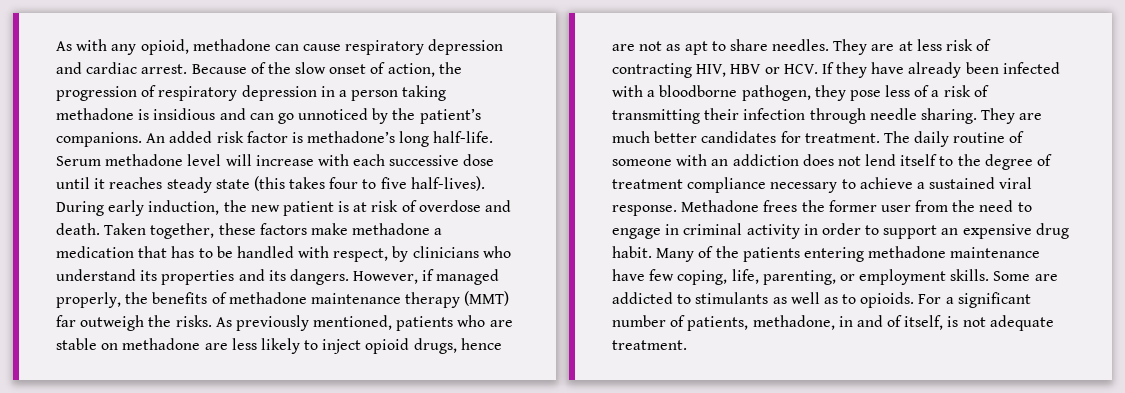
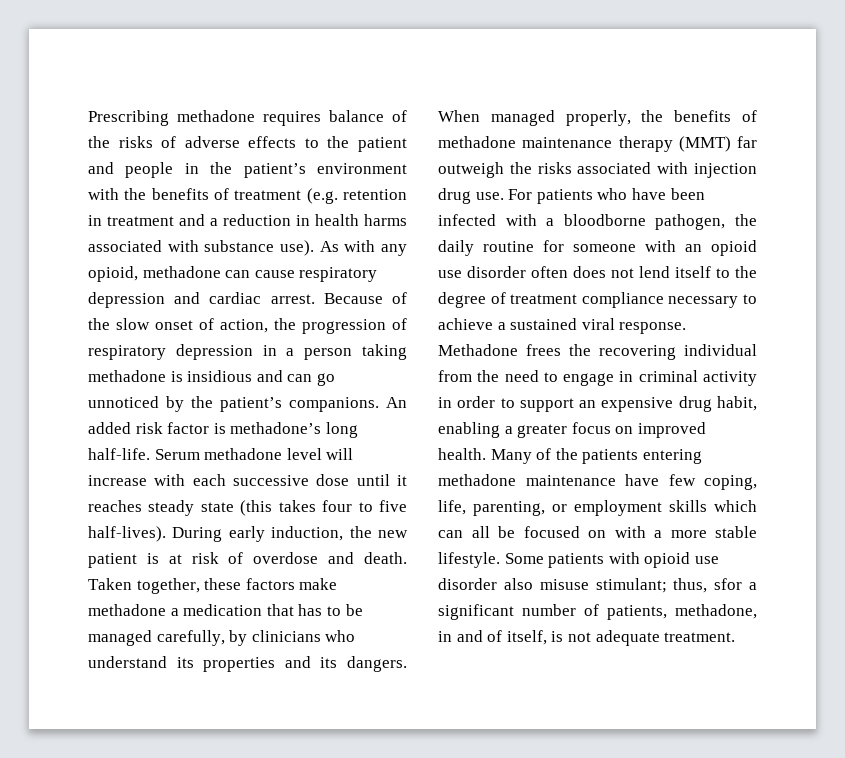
+ Prescribing methadone requires balance of the risks of adverse effects to the patient and people in the patient’s environment with the benefits of treatment (e.g. retention in treatment and a reduction in health harms associated with substance use).
- Taken together, these factors make methadone a medication that has to be handled with respect, by clinicians who understand its properties and its dangers.
+ Taken together, these factors make methadone a medication that has to be managed carefully, by clinicians who understand its properties and its dangers.
- However, if managed properly, the benefits of methadone maintenance therapy (MMT) far outweigh the risks. As previously mentioned, patients who are stable on methadone are less likely to inject opioid drugs, hence are not as apt to share needles. They are at less risk of contracting HIV, HBV or HCV. If they have already been infected with a bloodborne pathogen, they pose less of a risk of transmitting their infection through needle sharing. They are much better candidates for treatment. The daily routine of someone with an addiction does not lend itself to the degree of treatment compliance necessary to achieve a sustained viral response.
+ When managed properly, the benefits of methadone maintenance therapy (MMT) far outweigh the risks associated with injection drug use. For patients who have been infected with a bloodborne pathogen, the daily routine for someone with an opioid use disorder often does not lend itself to the degree of treatment compliance necessary to achieve a sustained viral response.
- Methadone frees the former user from the need to engage in criminal activity in order to support an expensive drug habit.
+ Methadone frees the recovering individual from the need to engage in criminal activity in order to support an expensive drug habit, enabling a greater focus on improved health.
- Many of the patients entering methadone maintenance have few coping, life, parenting, or employment skills. Some are addicted to stimulants as well as to opioids. For a significant number of patients, methadone, in and of itself, is not adequate treatment.
+ Many of the patients entering methadone maintenance have few coping, life, parenting, or employment skills which can all be focused on with a more stable lifestyle. Some patients with opioid use disorder also misuse stimulant; thus, sfor a significant number of patients, methadone, in and of itself, is not adequate treatment.

